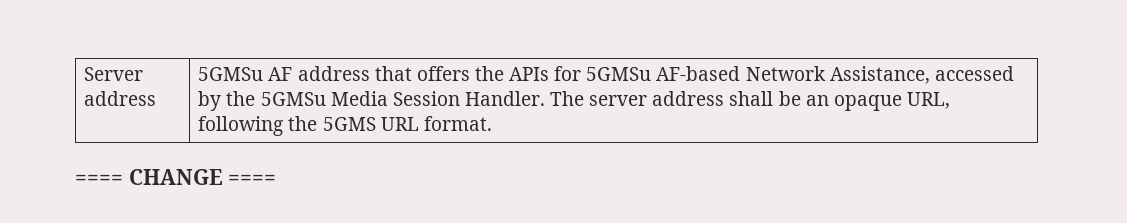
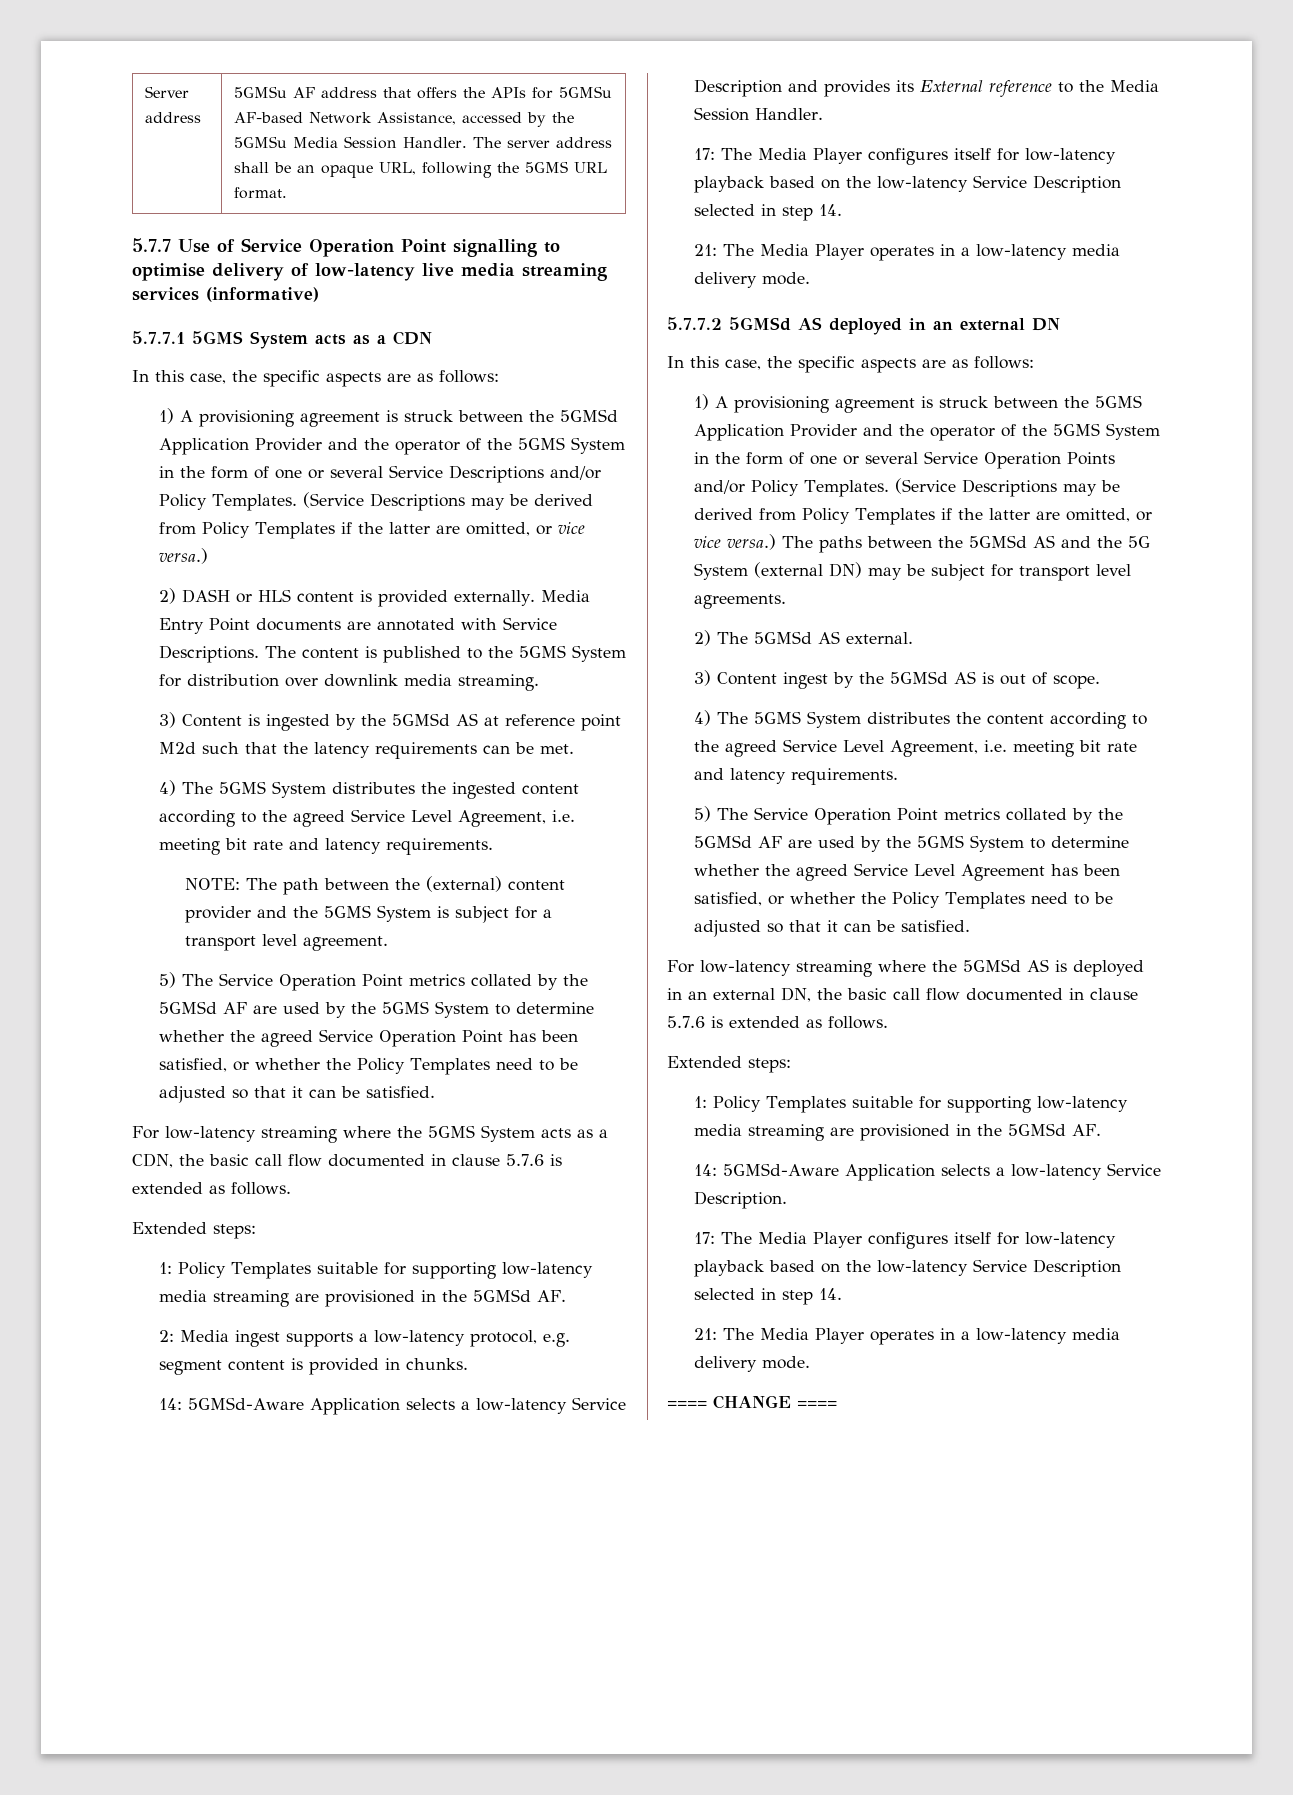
+ 5.7.7 Use of Service Operation Point signalling to optimise delivery of low-latency live media streaming services (informative)
+ 5.7.7.1 5GMS System acts as a CDN
+ In this case, the specific aspects are as follows:
+ 1) A provisioning agreement is struck between the 5GMSd Application Provider and the operator of the 5GMS System in the form of one or several Service Descriptions and/or Policy Templates. (Service Descriptions may be derived from Policy Templates if the latter are omitted, or vice versa.)
+ 2) DASH or HLS content is provided externally. Media Entry Point documents are annotated with Service Descriptions. The content is published to the 5GMS System for distribution over downlink media streaming.
+ 3) Content is ingested by the 5GMSd AS at reference point M2d such that the latency requirements can be met.
+ 4) The 5GMS System distributes the ingested content according to the agreed Service Level Agreement, i.e. meeting bit rate and latency requirements.
+ NOTE: The path between the (external) content provider and the 5GMS System is subject for a transport level agreement.
+ 5) The Service Operation Point metrics collated by the 5GMSd AF are used by the 5GMS System to determine whether the agreed Service Operation Point has been satisfied, or whether the Policy Templates need to be adjusted so that it can be satisfied.
+ For low-latency streaming where the 5GMS System acts as a CDN, the basic call flow documented in clause 5.7.6 is extended as follows.
+ Extended steps:
+ 1: Policy Templates suitable for supporting low-latency media streaming are provisioned in the 5GMSd AF.
+ 2: Media ingest supports a low-latency protocol, e.g. segment content is provided in chunks.
+ 14: 5GMSd-Aware Application selects a low-latency Service Description and provides its External reference to the Media Session Handler.
+ 17: The Media Player configures itself for low-latency playback based on the low-latency Service Description selected in step 14.
+ 21: The Media Player operates in a low-latency media delivery mode.
+ 5.7.7.2 5GMSd AS deployed in an external DN
+ In this case, the specific aspects are as follows:
+ 1) A provisioning agreement is struck between the 5GMS Application Provider and the operator of the 5GMS System in the form of one or several Service Operation Points and/or Policy Templates. (Service Descriptions may be derived from Policy Templates if the latter are omitted, or vice versa.) The paths between the 5GMSd AS and the 5G System (external DN) may be subject for transport level agreements.
+ 2) The 5GMSd AS external.
+ 3) Content ingest by the 5GMSd AS is out of scope.
+ 4) The 5GMS System distributes the content according to the agreed Service Level Agreement, i.e. meeting bit rate and latency requirements.
+ 5) The Service Operation Point metrics collated by the 5GMSd AF are used by the 5GMS System to determine whether the agreed Service Level Agreement has been satisfied, or whether the Policy Templates need to be adjusted so that it can be satisfied.
+ For low-latency streaming where the 5GMSd AS is deployed in an external DN, the basic call flow documented in clause 5.7.6 is extended as follows.
+ Extended steps:
+ 1: Policy Templates suitable for supporting low-latency media streaming are provisioned in the 5GMSd AF.
+ 14: 5GMSd-Aware Application selects a low-latency Service Description.
+ 17: The Media Player configures itself for low-latency playback based on the low-latency Service Description selected in step 14.
+ 21: The Media Player operates in a low-latency media delivery mode.

